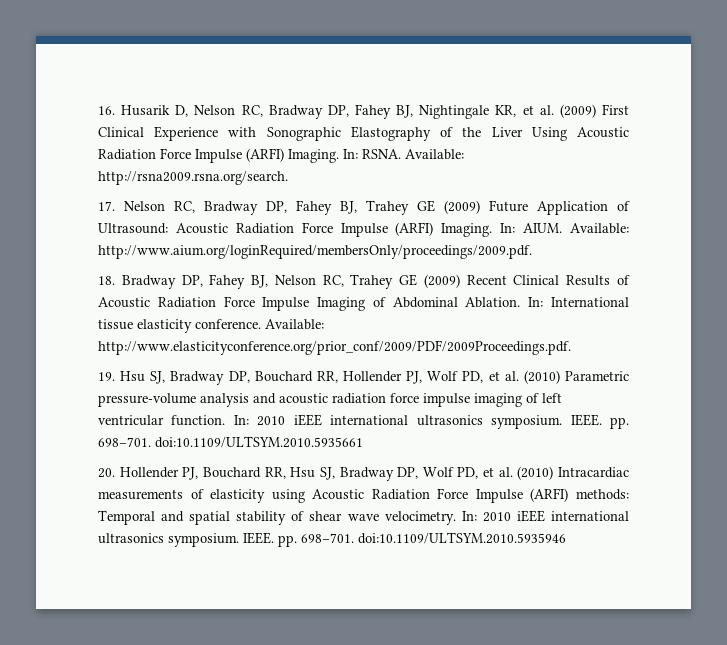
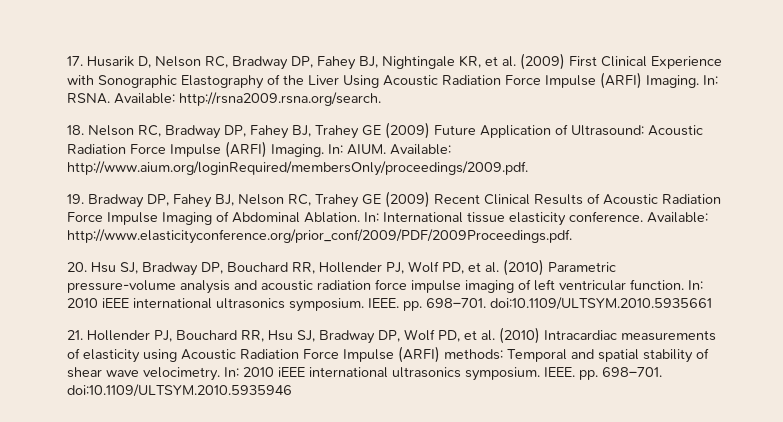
- 16. Husarik D, Nelson RC, Bradway DP, Fahey BJ, Nightingale KR, et al. (2009) First Clinical Experience with Sonographic Elastography of the Liver Using Acoustic Radiation Force Impulse (ARFI) Imaging.
+ 17. Husarik D, Nelson RC, Bradway DP, Fahey BJ, Nightingale KR, et al. (2009) First Clinical Experience with Sonographic Elastography of the Liver Using Acoustic Radiation Force Impulse (ARFI) Imaging.
- 17. Nelson RC, Bradway DP, Fahey BJ, Trahey GE (2009) Future Application of Ultrasound: Acoustic Radiation Force Impulse (ARFI) Imaging.
+ 18. Nelson RC, Bradway DP, Fahey BJ, Trahey GE (2009) Future Application of Ultrasound: Acoustic Radiation Force Impulse (ARFI) Imaging.
- 18. Bradway DP, Fahey BJ, Nelson RC, Trahey GE (2009) Recent Clinical Results of Acoustic Radiation Force Impulse Imaging of Abdominal Ablation.
+ 19. Bradway DP, Fahey BJ, Nelson RC, Trahey GE (2009) Recent Clinical Results of Acoustic Radiation Force Impulse Imaging of Abdominal Ablation.
- 19. Hsu SJ, Bradway DP, Bouchard RR, Hollender PJ, Wolf PD, et al. (2010) Parametric pressure-volume analysis and acoustic radiation force impulse imaging of left ventricular function.
+ 20. Hsu SJ, Bradway DP, Bouchard RR, Hollender PJ, Wolf PD, et al. (2010) Parametric pressure-volume analysis and acoustic radiation force impulse imaging of left ventricular function.
- 20. Hollender PJ, Bouchard RR, Hsu SJ, Bradway DP, Wolf PD, et al. (2010) Intracardiac measurements of elasticity using Acoustic Radiation Force Impulse (ARFI) methods: Temporal and spatial stability of shear wave velocimetry.
+ 21. Hollender PJ, Bouchard RR, Hsu SJ, Bradway DP, Wolf PD, et al. (2010) Intracardiac measurements of elasticity using Acoustic Radiation Force Impulse (ARFI) methods: Temporal and spatial stability of shear wave velocimetry.

